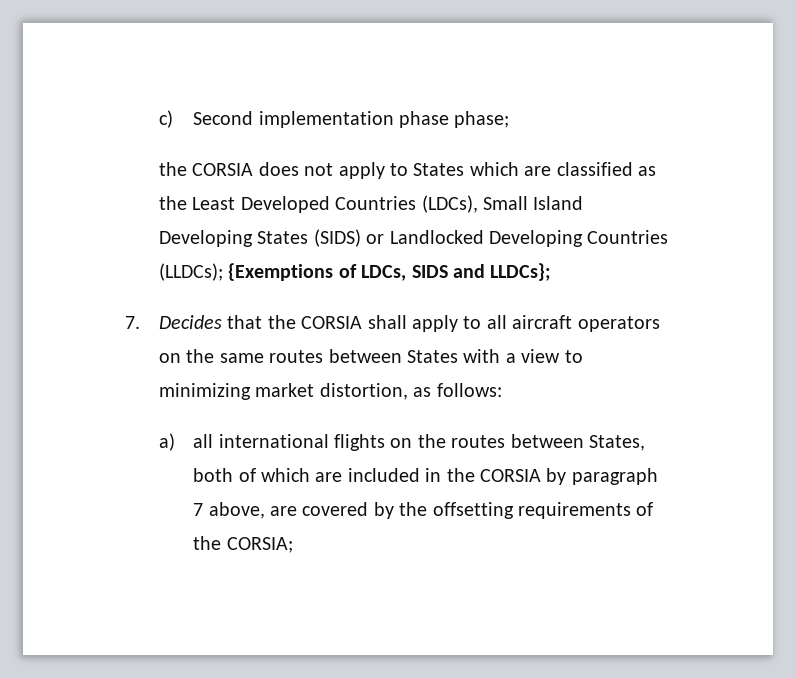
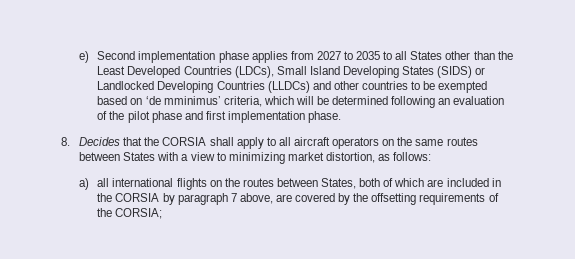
- c) Second implementation phase phase;
- the CORSIA does not apply to States which are classified as the Least Developed Countries (LDCs), Small Island Developing States (SIDS) or Landlocked Developing Countries (LLDCs); {Exemptions of LDCs, SIDS and LLDCs};
- 7. Decides that the CORSIA shall apply to all aircraft operators on the same routes between States with a view to minimizing market distortion, as follows:
+ e) Second implementation phase applies from 2027 to 2035 to all States other than the Least Developed Countries (LDCs), Small Island Developing States (SIDS) or Landlocked Developing Countries (LLDCs) and other countries to be exempted based on ‘de mminimus’ criteria, which will be determined following an evaluation of the pilot phase and first implementation phase.
+ 8. Decides that the CORSIA shall apply to all aircraft operators on the same routes between States with a view to minimizing market distortion, as follows:

